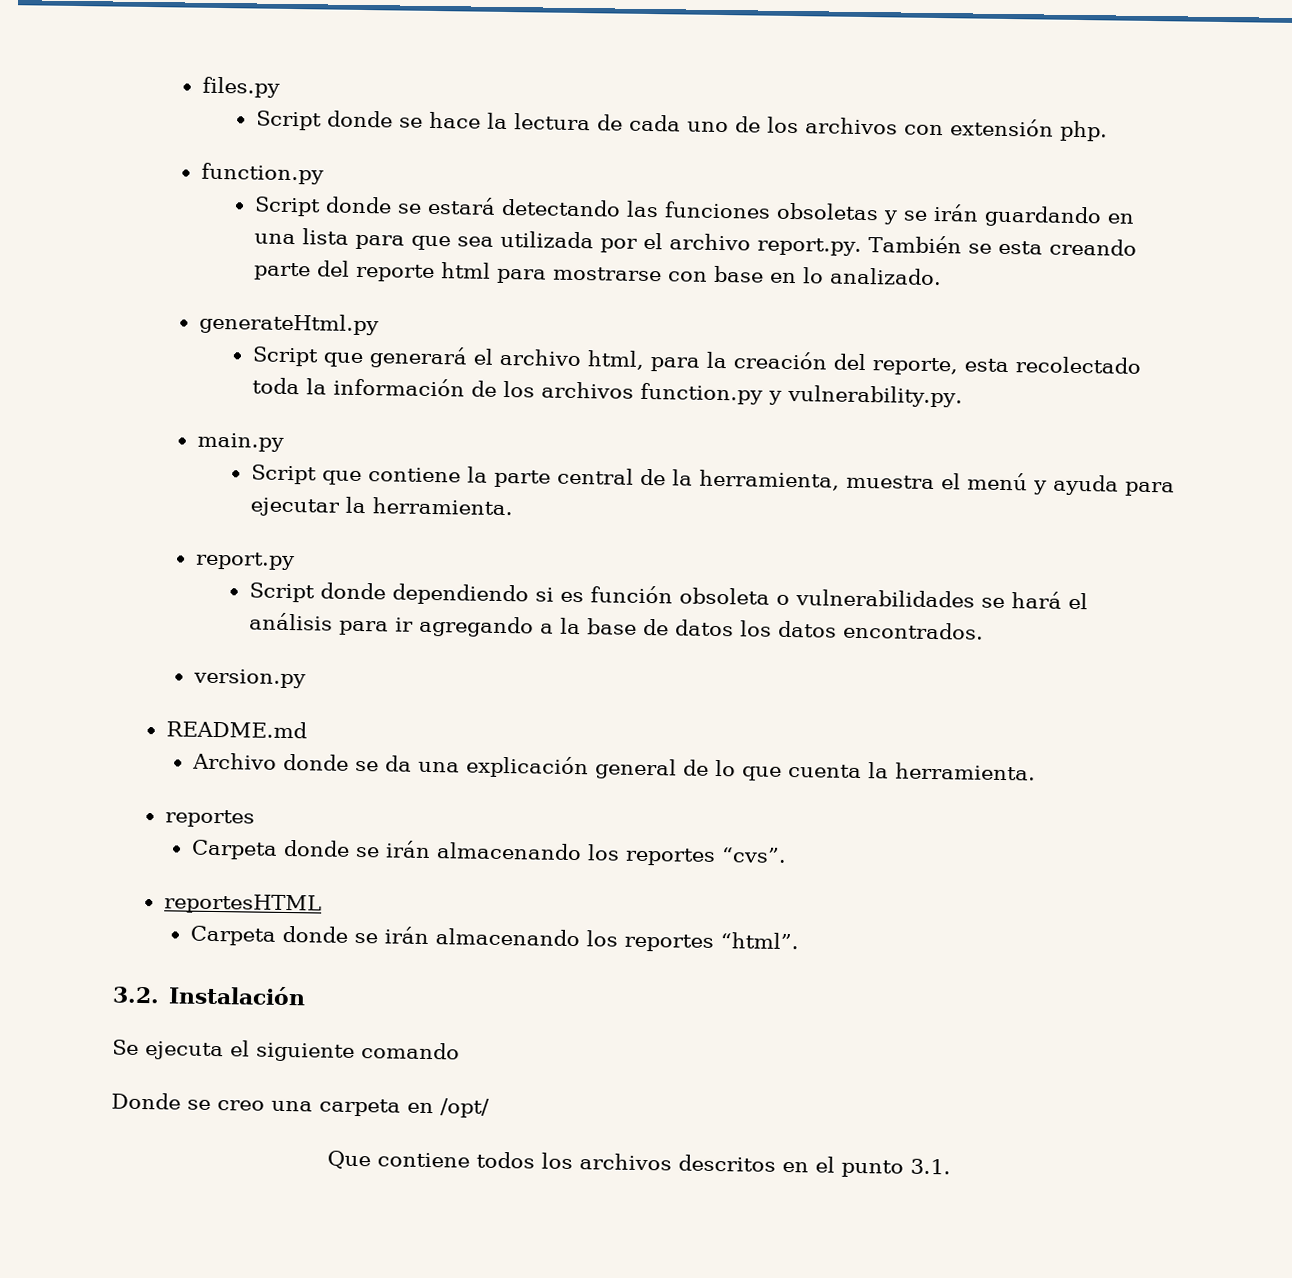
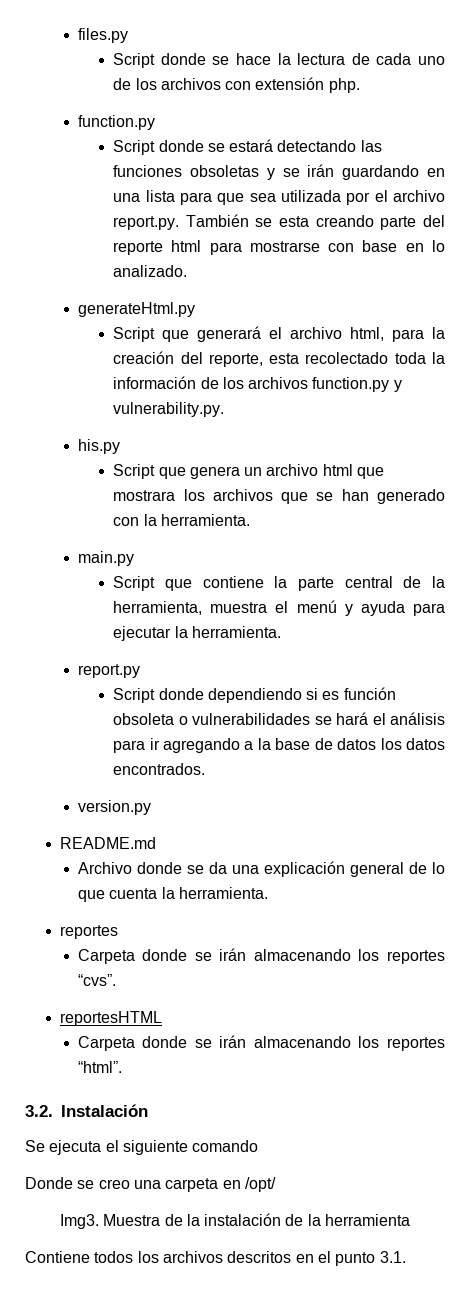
+ his.py
+ Script que genera un archivo html que mostrara los archivos que se han generado con la herramienta.
- Que contiene todos los archivos descritos en el punto 3.1.
+ Img3. Muestra de la instalación de la herramienta
+ Contiene todos los archivos descritos en el punto 3.1.

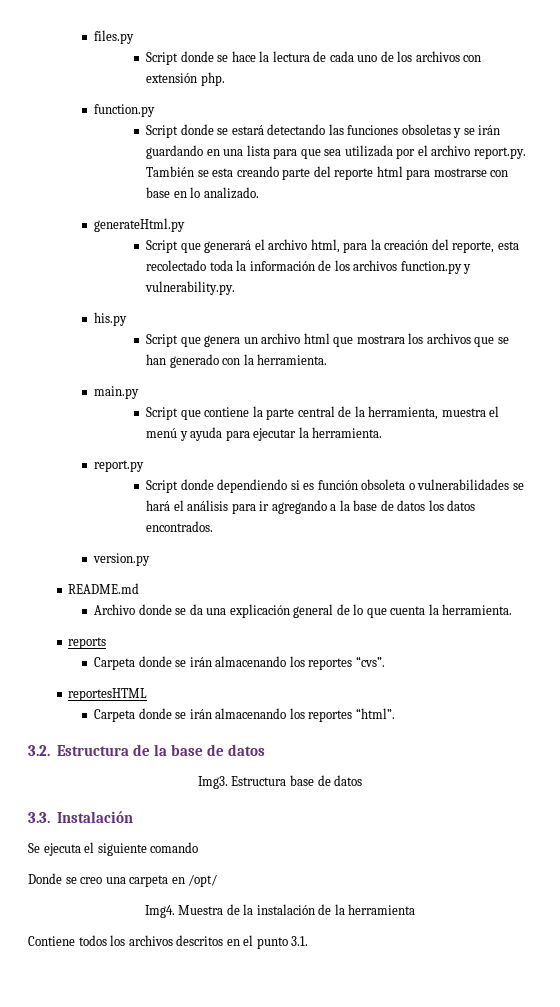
  Archivo donde se da una explicación general de lo que cuenta la herramienta.
- reportes
+ reports
- 3.2. Instalación
+ 3.2. Estructura de la base de datos
+ Img3. Estructura base de datos
+ 3.3. Instalación
- Img3.
+ Img4.

